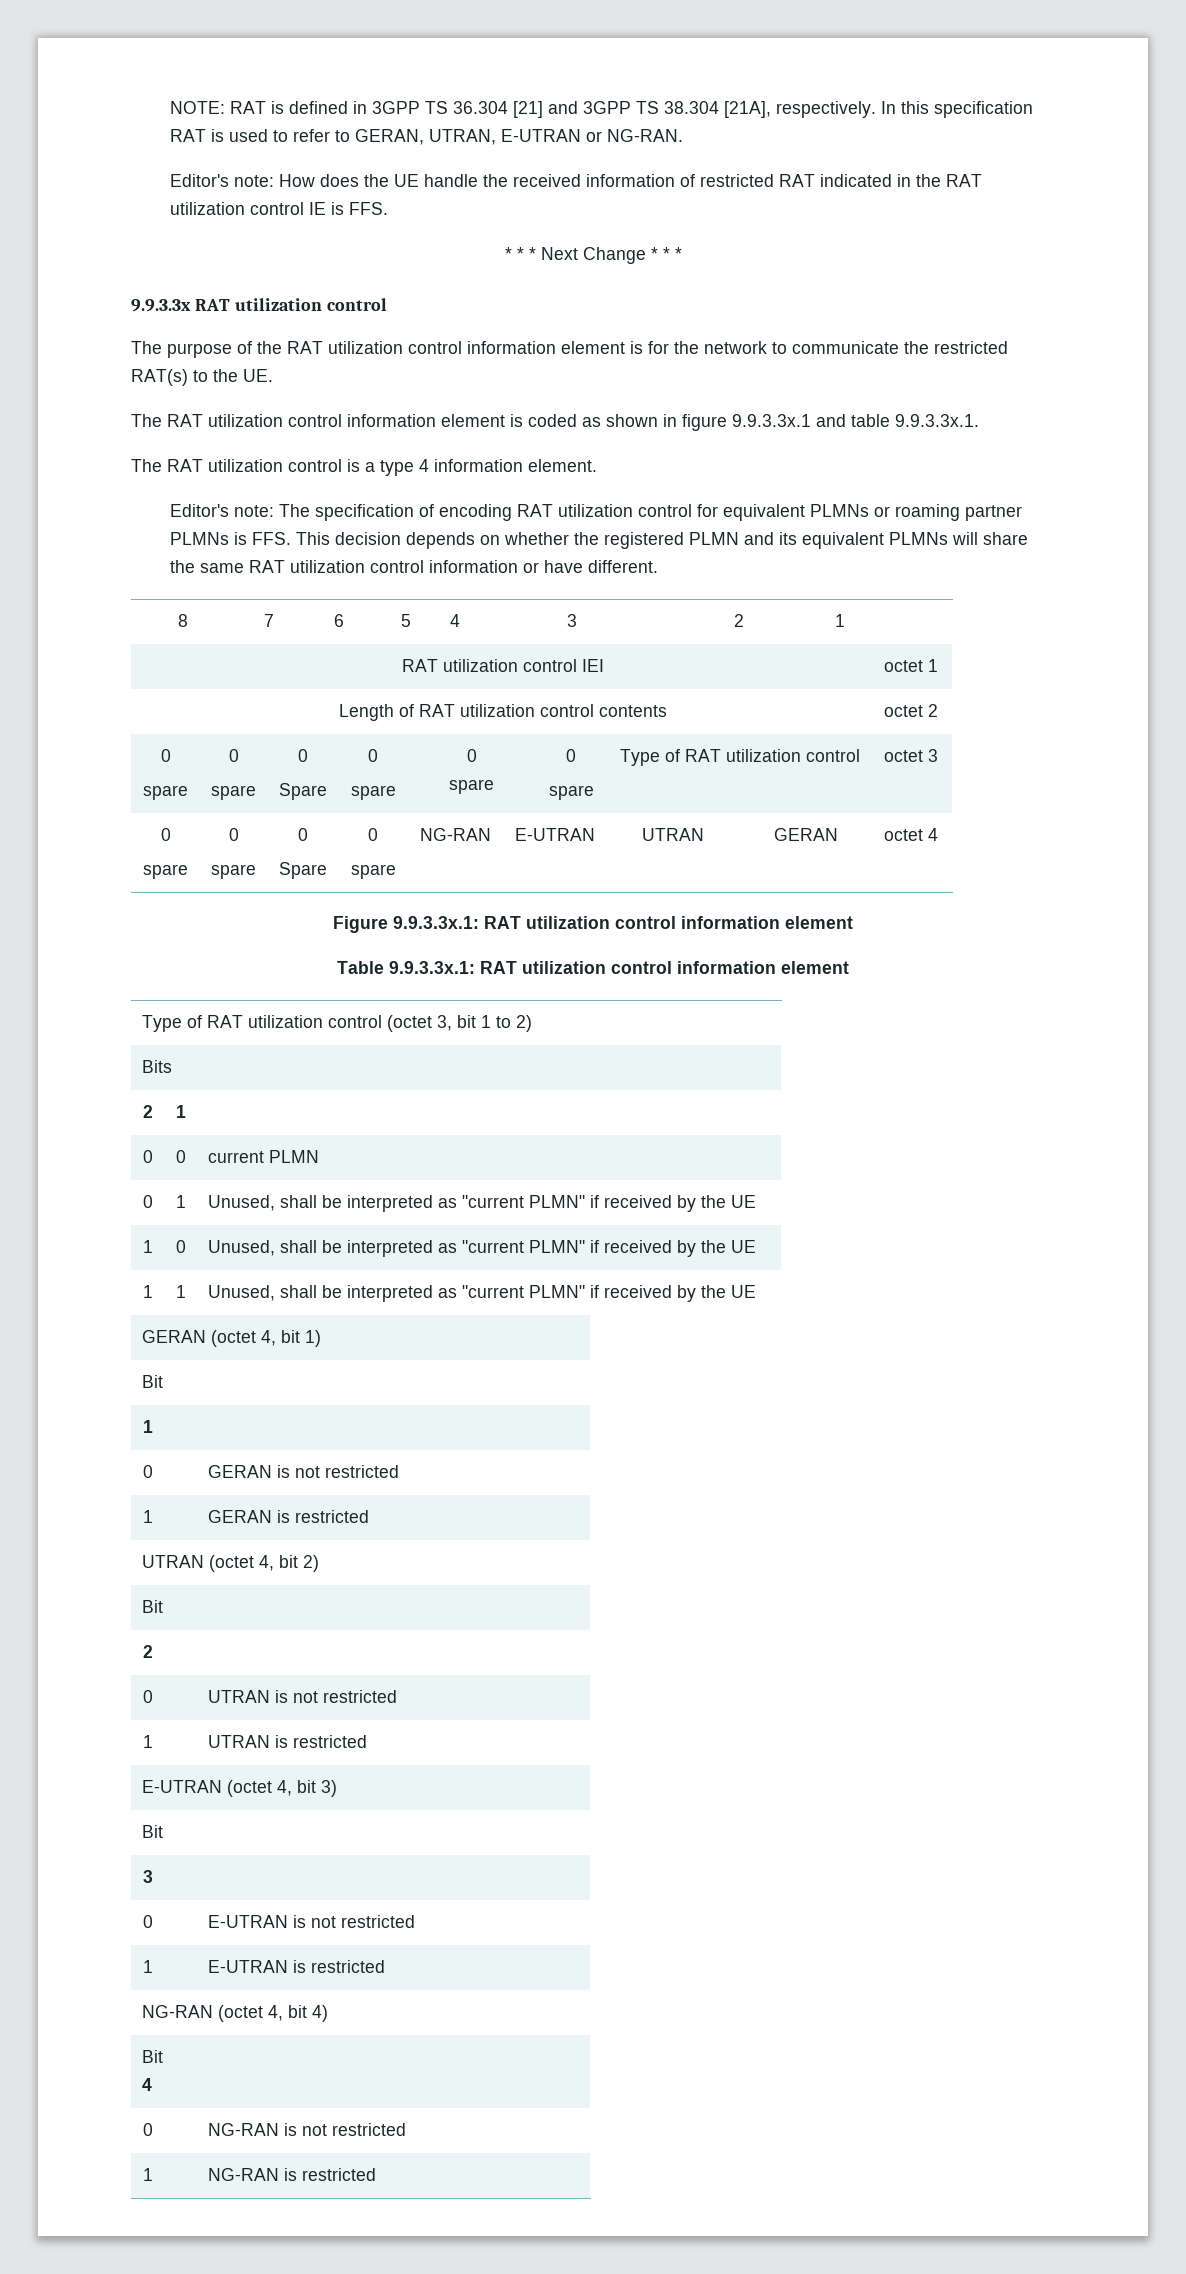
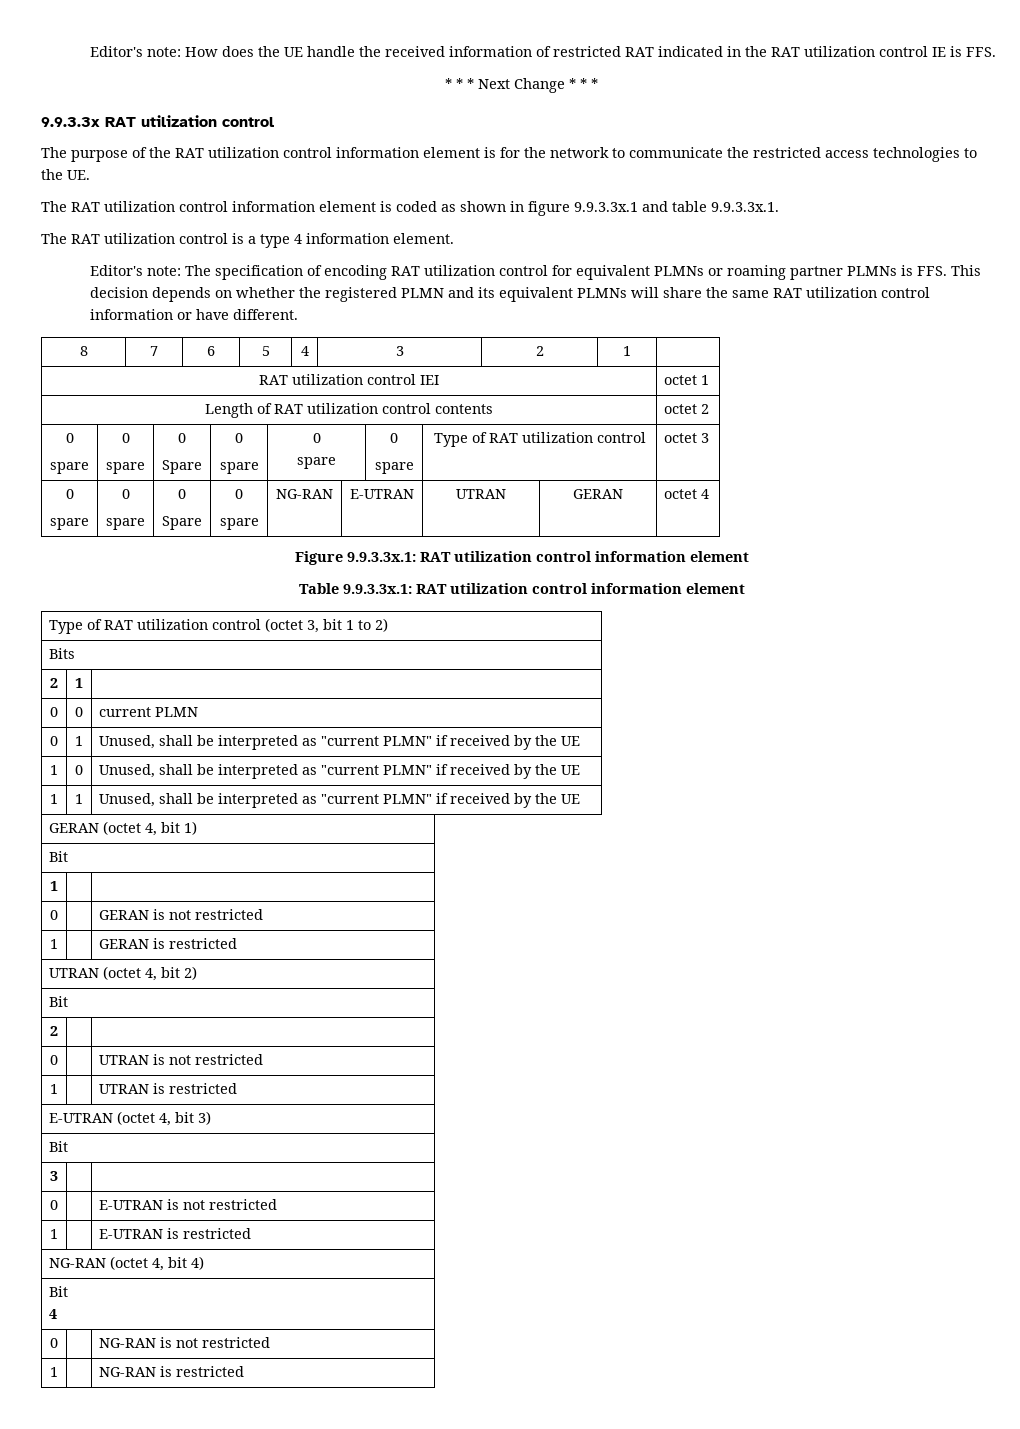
- NOTE: RAT is defined in 3GPP TS 36.304 [21] and 3GPP TS 38.304 [21A], respectively. In this specification RAT is used to refer to GERAN, UTRAN, E-UTRAN or NG-RAN.
- The purpose of the RAT utilization control information element is for the network to communicate the restricted RAT(s) to the UE.
+ The purpose of the RAT utilization control information element is for the network to communicate the restricted access technologies to the UE.

